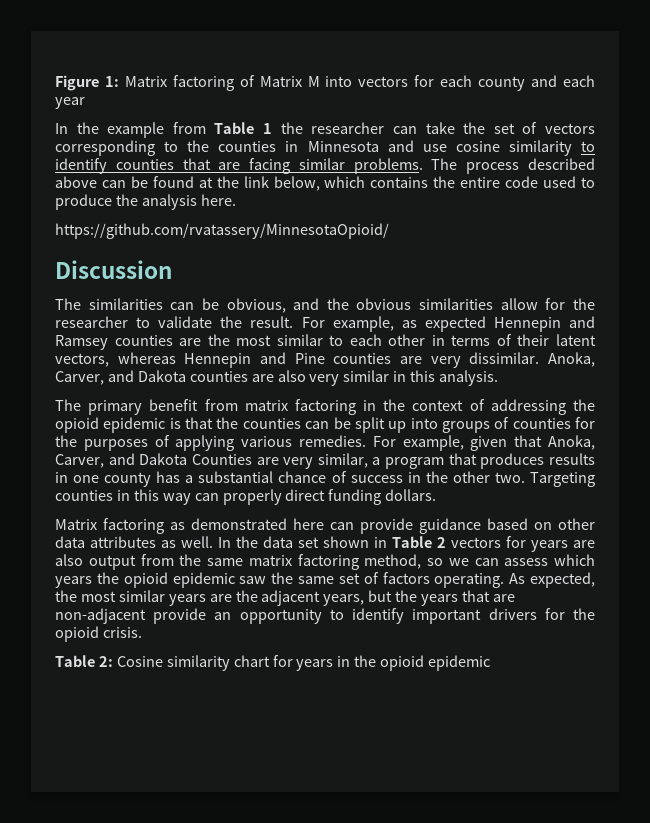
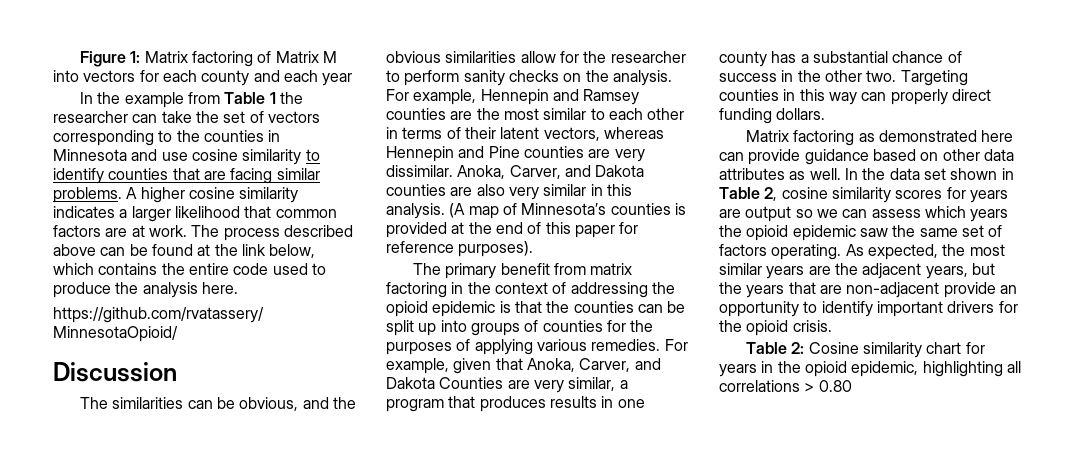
+ A higher cosine similarity indicates a larger likelihood that common factors are at work.
- The similarities can be obvious, and the obvious similarities allow for the researcher to validate the result. For example, as expected Hennepin and Ramsey counties are the most similar to each other in terms of their latent vectors, whereas Hennepin and Pine counties are very dissimilar.
+ The similarities can be obvious, and the obvious similarities allow for the researcher to perform sanity checks on the analysis. For example, Hennepin and Ramsey counties are the most similar to each other in terms of their latent vectors, whereas Hennepin and Pine counties are very dissimilar.
+ (A map of Minnesota’s counties is provided at the end of this paper for reference purposes).
- In the data set shown in Table 2 vectors for years are also output from the same matrix factoring method, so we can assess which years the opioid epidemic saw the same set of factors operating.
+ In the data set shown in Table 2, cosine similarity scores for years are output so we can assess which years the opioid epidemic saw the same set of factors operating.
- Table 2: Cosine similarity chart for years in the opioid epidemic
+ Table 2: Cosine similarity chart for years in the opioid epidemic, highlighting all correlations > 0.80

